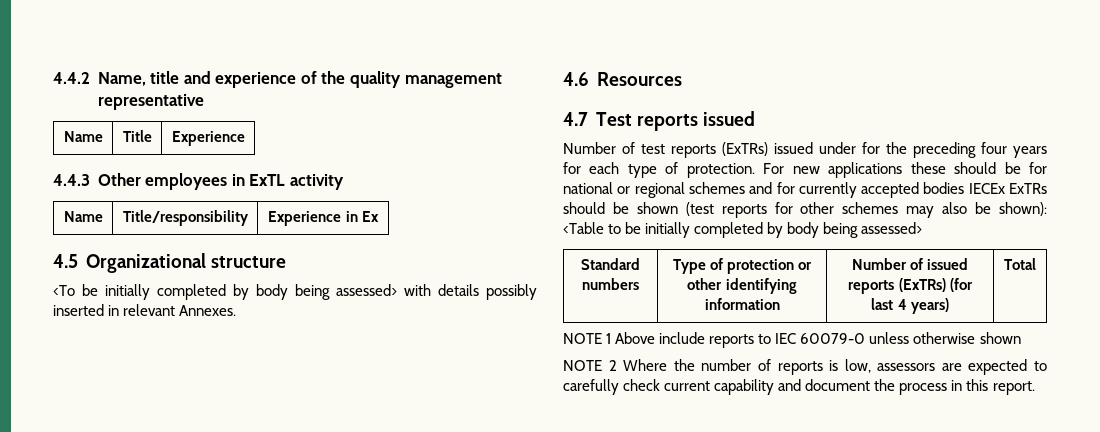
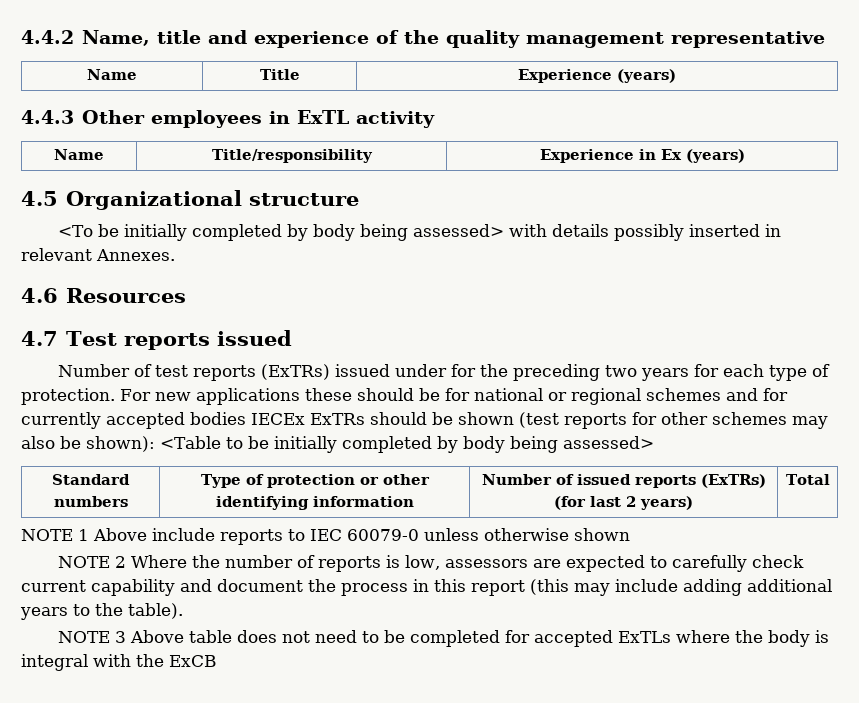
- Name | Title | Experience
+ Name | Title | Experience (years)
- Name | Title/responsibility | Experience in Ex
+ Name | Title/responsibility | Experience in Ex (years)
- Number of test reports (ExTRs) issued under for the preceding four years for each type of protection.
+ Number of test reports (ExTRs) issued under for the preceding two years for each type of protection.
- Standard numbers | Type of protection or other identifying information | Number of issued reports (ExTRs) (for last 4 years) | Total
+ Standard numbers | Type of protection or other identifying information | Number of issued reports (ExTRs) (for last 2 years) | Total
- NOTE 2 Where the number of reports is low, assessors are expected to carefully check current capability and document the process in this report.
+ NOTE 2 Where the number of reports is low, assessors are expected to carefully check current capability and document the process in this report (this may include adding additional years to the table).
+ NOTE 3 Above table does not need to be completed for accepted ExTLs where the body is integral with the ExCB

